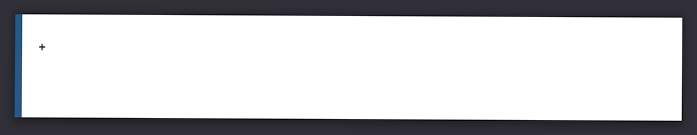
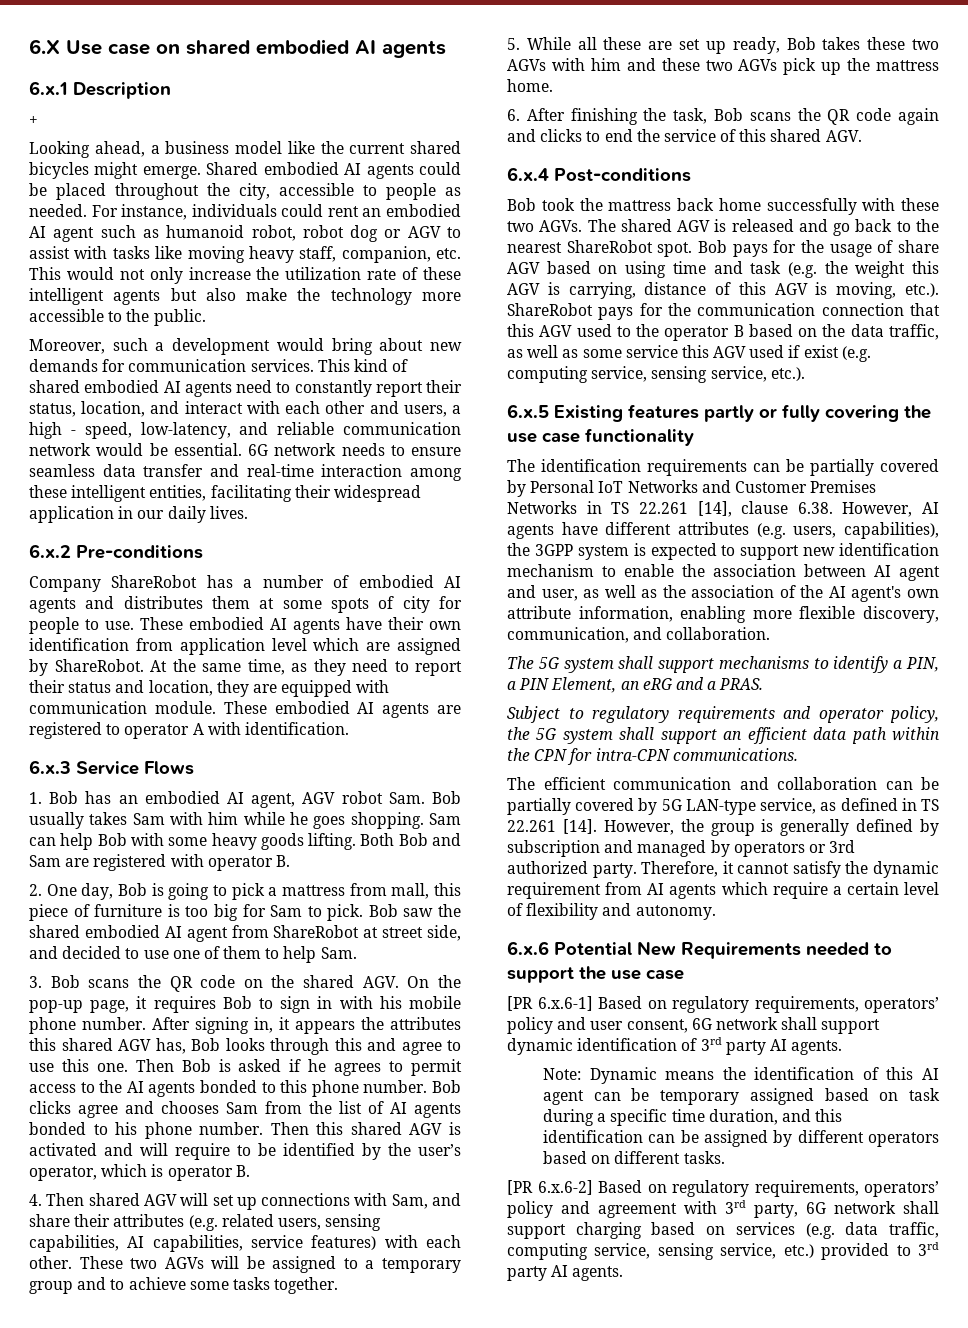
+ 6.X Use case on shared embodied AI agents
+ 6.x.1 Description
  +
+ Looking ahead, a business model like the current shared bicycles might emerge. Shared embodied AI agents could be placed throughout the city, accessible to people as needed. For instance, individuals could rent an embodied AI agent such as humanoid robot, robot dog or AGV to assist with tasks like moving heavy staff, companion, etc. This would not only increase the utilization rate of these intelligent agents but also make the technology more accessible to the public.
+ Moreover, such a development would bring about new demands for communication services. This kind of shared embodied AI agents need to constantly report their status, location, and interact with each other and users, a high - speed, low-latency, and reliable communication network would be essential. 6G network needs to ensure seamless data transfer and real-time interaction among these intelligent entities, facilitating their widespread application in our daily lives.
+ 6.x.2 Pre-conditions
+ Company ShareRobot has a number of embodied AI agents and distributes them at some spots of city for people to use. These embodied AI agents have their own identification from application level which are assigned by ShareRobot. At the same time, as they need to report their status and location, they are equipped with communication module. These embodied AI agents are registered to operator A with identification.
+ 6.x.3 Service Flows
+ 1. Bob has an embodied AI agent, AGV robot Sam. Bob usually takes Sam with him while he goes shopping. Sam can help Bob with some heavy goods lifting. Both Bob and Sam are registered with operator B.
+ 2. One day, Bob is going to pick a mattress from mall, this piece of furniture is too big for Sam to pick. Bob saw the shared embodied AI agent from ShareRobot at street side, and decided to use one of them to help Sam.
+ 3. Bob scans the QR code on the shared AGV. On the pop-up page, it requires Bob to sign in with his mobile phone number. After signing in, it appears the attributes this shared AGV has, Bob looks through this and agree to use this one. Then Bob is asked if he agrees to permit access to the AI agents bonded to this phone number. Bob clicks agree and chooses Sam from the list of AI agents bonded to his phone number. Then this shared AGV is activated and will require to be identified by the user’s operator, which is operator B.
+ 4. Then shared AGV will set up connections with Sam, and share their attributes (e.g. related users, sensing capabilities, AI capabilities, service features) with each other. These two AGVs will be assigned to a temporary group and to achieve some tasks together.
+ 5. While all these are set up ready, Bob takes these two AGVs with him and these two AGVs pick up the mattress home.
+ 6. After finishing the task, Bob scans the QR code again and clicks to end the service of this shared AGV.
+ 6.x.4 Post-conditions
+ Bob took the mattress back home successfully with these two AGVs. The shared AGV is released and go back to the nearest ShareRobot spot. Bob pays for the usage of share AGV based on using time and task (e.g. the weight this AGV is carrying, distance of this AGV is moving, etc.). ShareRobot pays for the communication connection that this AGV used to the operator B based on the data traffic, as well as some service this AGV used if exist (e.g. computing service, sensing service, etc.).
+ 6.x.5 Existing features partly or fully covering the use case functionality
+ The identification requirements can be partially covered by Personal IoT Networks and Customer Premises Networks in TS 22.261 [14], clause 6.38. However, AI agents have different attributes (e.g. users, capabilities), the 3GPP system is expected to support new identification mechanism to enable the association between AI agent and user, as well as the association of the AI agent's own attribute information, enabling more flexible discovery, communication, and collaboration.
+ The 5G system shall support mechanisms to identify a PIN, a PIN Element, an eRG and a PRAS.
+ Subject to regulatory requirements and operator policy, the 5G system shall support an efficient data path within the CPN for intra-CPN communications.
+ The efficient communication and collaboration can be partially covered by 5G LAN-type service, as defined in TS 22.261 [14]. However, the group is generally defined by subscription and managed by operators or 3rd authorized party. Therefore, it cannot satisfy the dynamic requirement from AI agents which require a certain level of flexibility and autonomy.
+ 6.x.6 Potential New Requirements needed to support the use case
+ [PR 6.x.6-1] Based on regulatory requirements, operators’ policy and user consent, 6G network shall support dynamic identification of 3rd party AI agents.
+ Note: Dynamic means the identification of this AI agent can be temporary assigned based on task during a specific time duration, and this identification can be assigned by different operators based on different tasks.
+ [PR 6.x.6-2] Based on regulatory requirements, operators’ policy and agreement with 3rd party, 6G network shall support charging based on services (e.g. data traffic, computing service, sensing service, etc.) provided to 3rd party AI agents.

